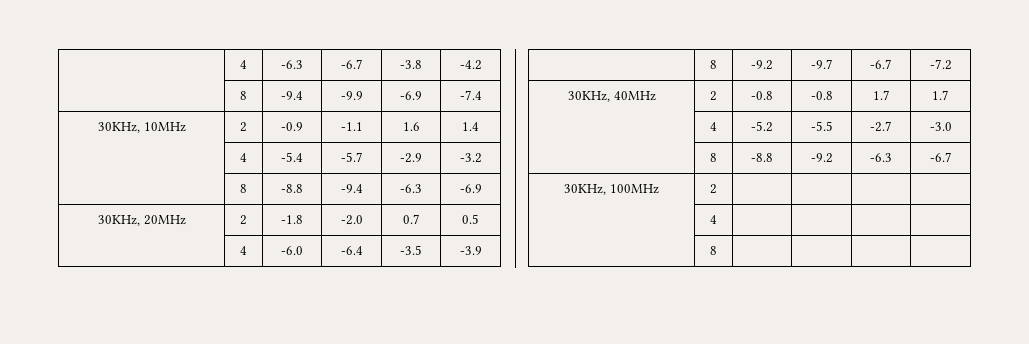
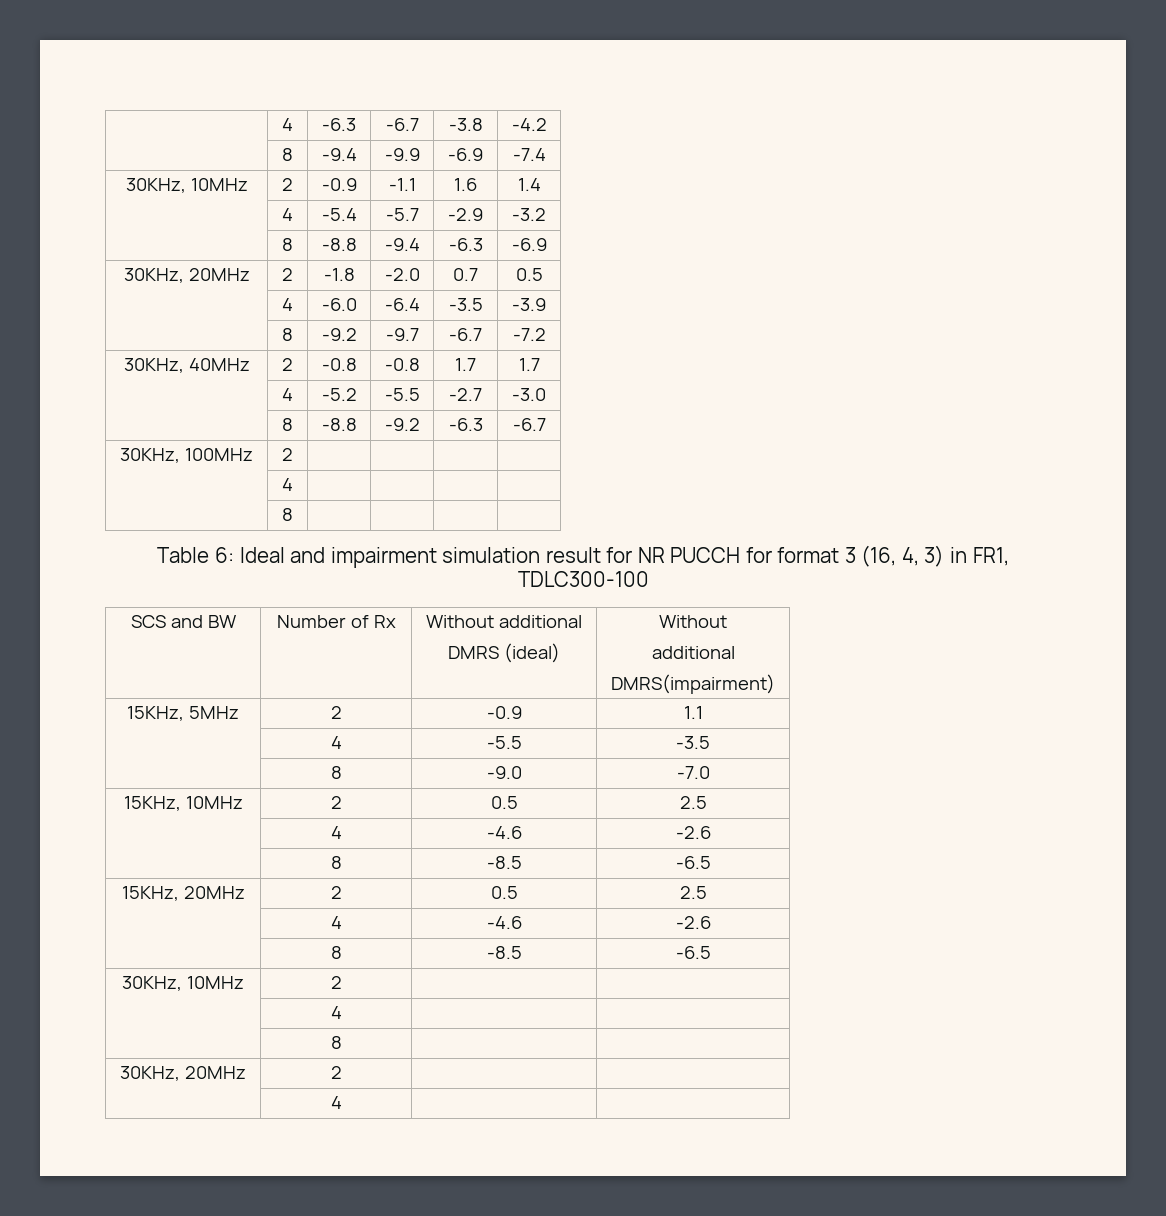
+ Table 6: Ideal and impairment simulation result for NR PUCCH for format 3 (16, 4, 3) in FR1, TDLC300-100
+ SCS and BW | Number of Rx | Without additional
+ DMRS (ideal) | Without
+ additional
+ DMRS(impairment)
+ 15KHz, 5MHz | 2 | -0.9 | 1.1
+ | 4 | -5.5 | -3.5
+ | 8 | -9.0 | -7.0
+ 15KHz, 10MHz | 2 | 0.5 | 2.5
+ | 4 | -4.6 | -2.6
+ | 8 | -8.5 | -6.5
+ 15KHz, 20MHz | 2 | 0.5 | 2.5
+ | 4 | -4.6 | -2.6
+ | 8 | -8.5 | -6.5
+ 30KHz, 10MHz | 2 | |
+ | 4 | |
+ | 8 | |
+ 30KHz, 20MHz | 2 | |
+ | 4 | |

